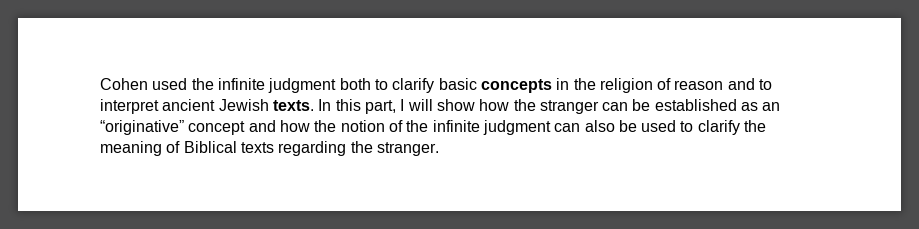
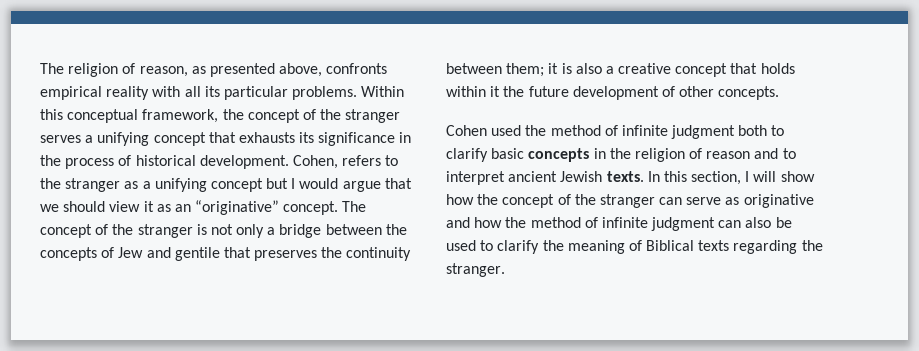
+ The religion of reason, as presented above, confronts empirical reality with all its particular problems. Within this conceptual framework, the concept of the stranger serves a unifying concept that exhausts its significance in the process of historical development. Cohen, refers to the stranger as a unifying concept but I would argue that we should view it as an “originative” concept. The concept of the stranger is not only a bridge between the concepts of Jew and gentile that preserves the continuity between them; it is also a creative concept that holds within it the future development of other concepts.
- Cohen used the infinite judgment both to clarify basic concepts in the religion of reason and to interpret ancient Jewish texts.
+ Cohen used the method of infinite judgment both to clarify basic concepts in the religion of reason and to interpret ancient Jewish texts.
- In this part, I will show how the stranger can be established as an “originative” concept and how the notion of the infinite judgment can also be used to clarify the meaning of Biblical texts regarding the stranger.
+ In this section, I will show how the concept of the stranger can serve as originative and how the method of infinite judgment can also be used to clarify the meaning of Biblical texts regarding the stranger.

